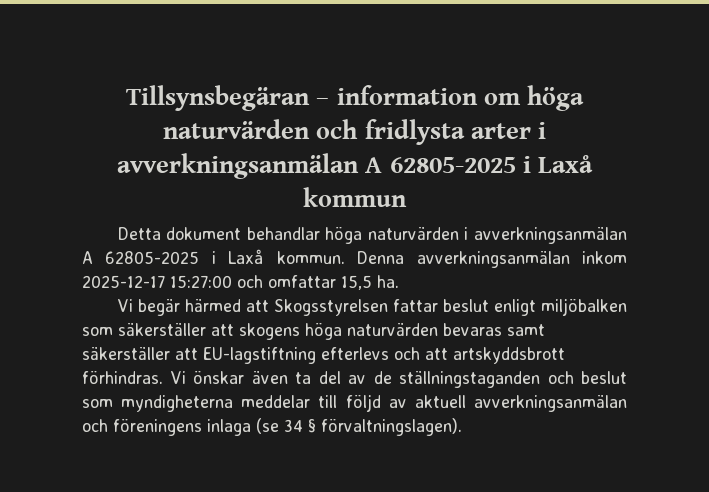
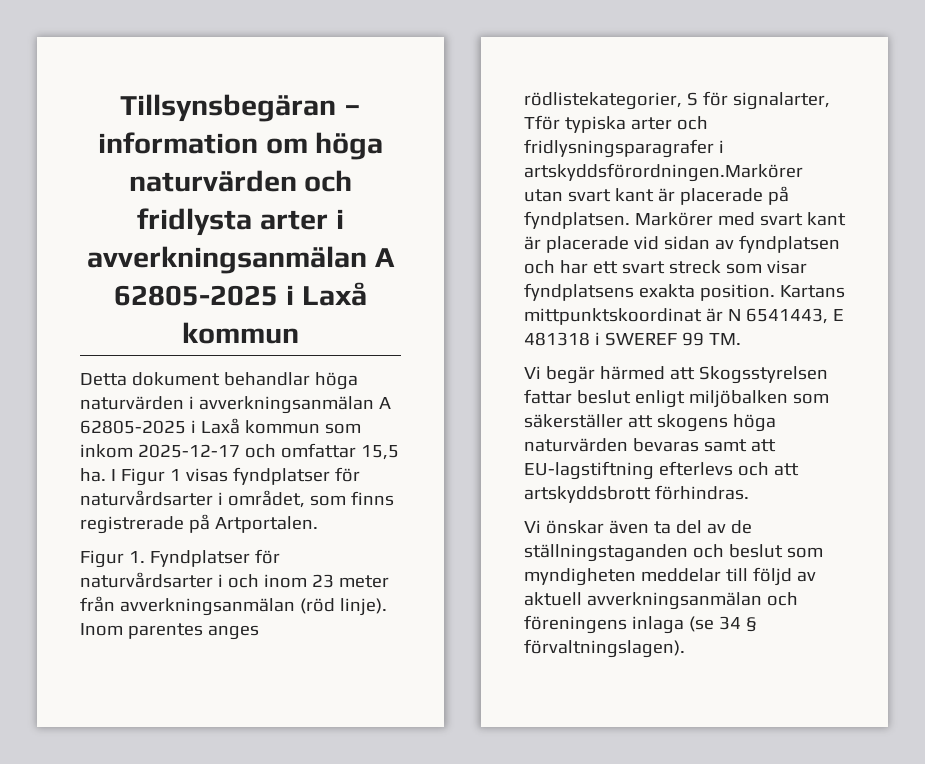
- Detta dokument behandlar höga naturvärden i avverkningsanmälan A 62805-2025 i Laxå kommun. Denna avverkningsanmälan inkom 2025-12-17 15:27:00 och omfattar 15,5 ha.
+ Detta dokument behandlar höga naturvärden i avverkningsanmälan A 62805-2025 i Laxå kommun som inkom 2025-12-17 och omfattar 15,5 ha. I Figur 1 visas fyndplatser för naturvårdsarter i området, som finns registrerade på Artportalen.
+ Figur 1. Fyndplatser för naturvårdsarter i och inom 23 meter från avverkningsanmälan (röd linje). Inom parentes anges rödlistekategorier, S för signalarter, Tför typiska arter och fridlysningsparagrafer i artskyddsförordningen.Markörer utan svart kant är placerade på fyndplatsen. Markörer med svart kant är placerade vid sidan av fyndplatsen och har ett svart streck som visar fyndplatsens exakta position. Kartans mittpunktskoordinat är N 6541443, E 481318 i SWEREF 99 TM.
- Vi begär härmed att Skogsstyrelsen fattar beslut enligt miljöbalken som säkerställer att skogens höga naturvärden bevaras samt säkerställer att EU-lagstiftning efterlevs och att artskyddsbrott förhindras. Vi önskar även ta del av de ställningstaganden och beslut som myndigheterna meddelar till följd av aktuell avverkningsanmälan och föreningens inlaga (se 34 § förvaltningslagen).
+ Vi begär härmed att Skogsstyrelsen fattar beslut enligt miljöbalken som säkerställer att skogens höga naturvärden bevaras samt att EU-lagstiftning efterlevs och att artskyddsbrott förhindras.
+ Vi önskar även ta del av de ställningstaganden och beslut som myndigheten meddelar till följd av aktuell avverkningsanmälan och föreningens inlaga (se 34 § förvaltningslagen).

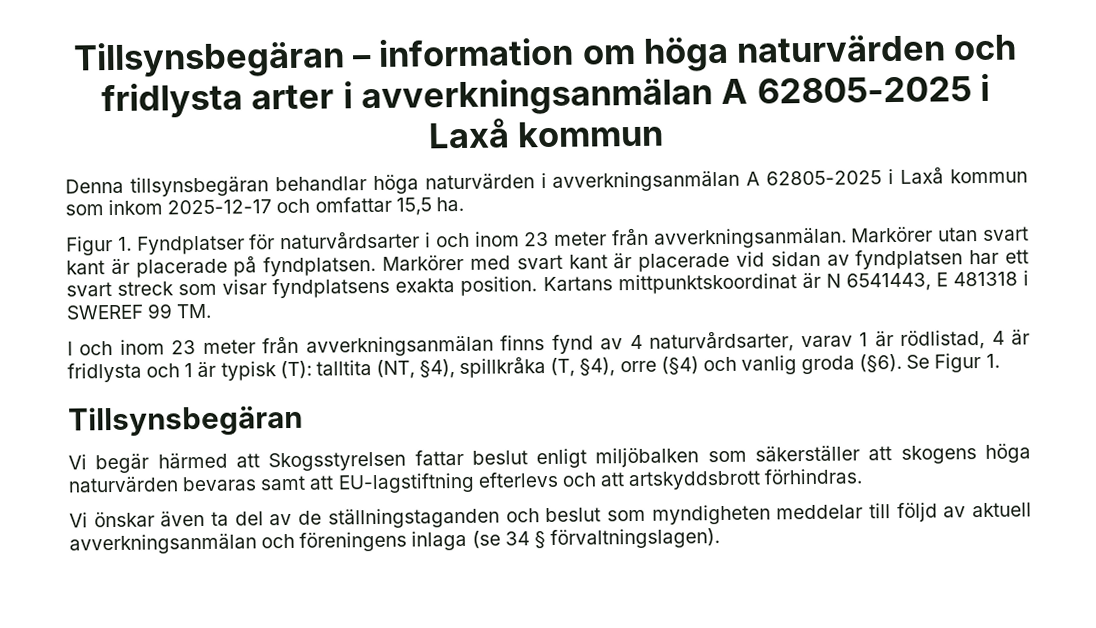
- Detta dokument behandlar höga naturvärden i avverkningsanmälan A 62805-2025 i Laxå kommun som inkom 2025-12-17 och omfattar 15,5 ha. I Figur 1 visas fyndplatser för naturvårdsarter i området, som finns registrerade på Artportalen.
+ Denna tillsynsbegäran behandlar höga naturvärden i avverkningsanmälan A 62805-2025 i Laxå kommun som inkom 2025-12-17 och omfattar 15,5 ha.
- Figur 1. Fyndplatser för naturvårdsarter i och inom 23 meter från avverkningsanmälan (röd linje). Inom parentes anges rödlistekategorier, S för signalarter, Tför typiska arter och fridlysningsparagrafer i artskyddsförordningen.Markörer utan svart kant är placerade på fyndplatsen.
+ Figur 1. Fyndplatser för naturvårdsarter i och inom 23 meter från avverkningsanmälan. Markörer utan svart kant är placerade på fyndplatsen.
- Markörer med svart kant är placerade vid sidan av fyndplatsen och har ett svart streck som visar fyndplatsens exakta position.
+ Markörer med svart kant är placerade vid sidan av fyndplatsen har ett svart streck som visar fyndplatsens exakta position.
+ I och inom 23 meter från avverkningsanmälan finns fynd av 4 naturvårdsarter, varav 1 är rödlistad, 4 är fridlysta och 1 är typisk (T): talltita (NT, §4), spillkråka (T, §4), orre (§4) och vanlig groda (§6). Se Figur 1.
+ Tillsynsbegäran

